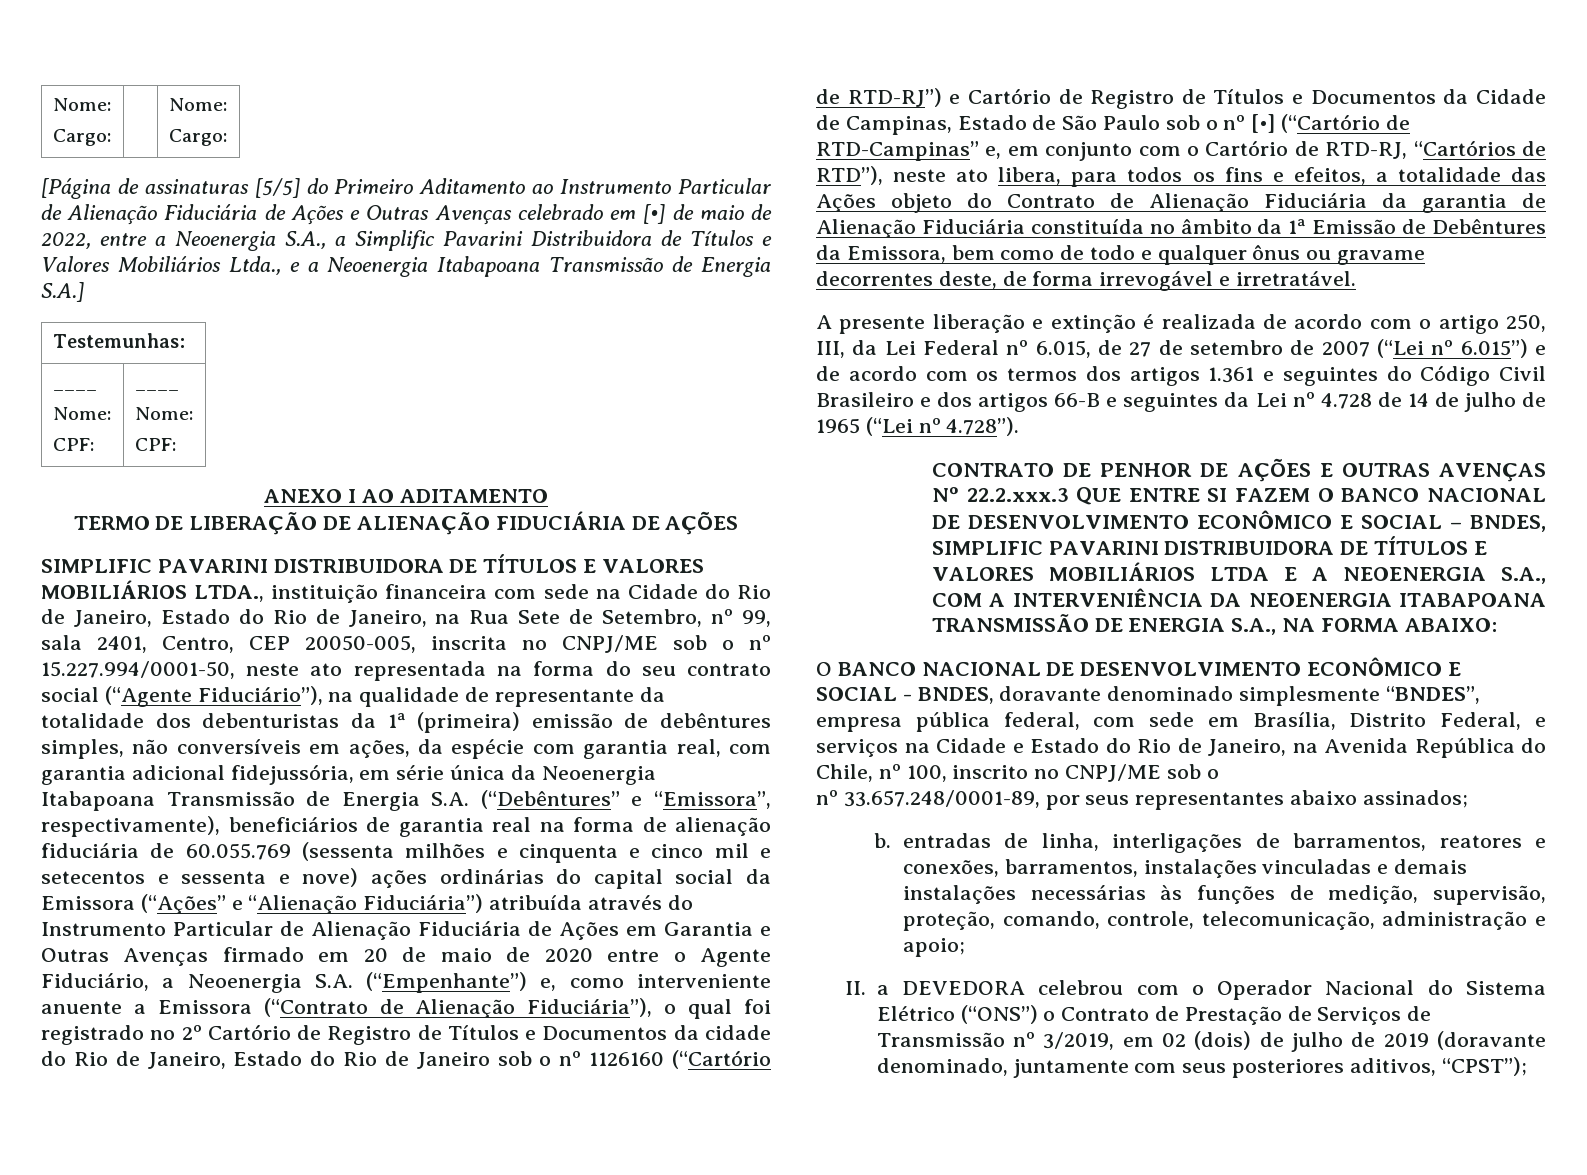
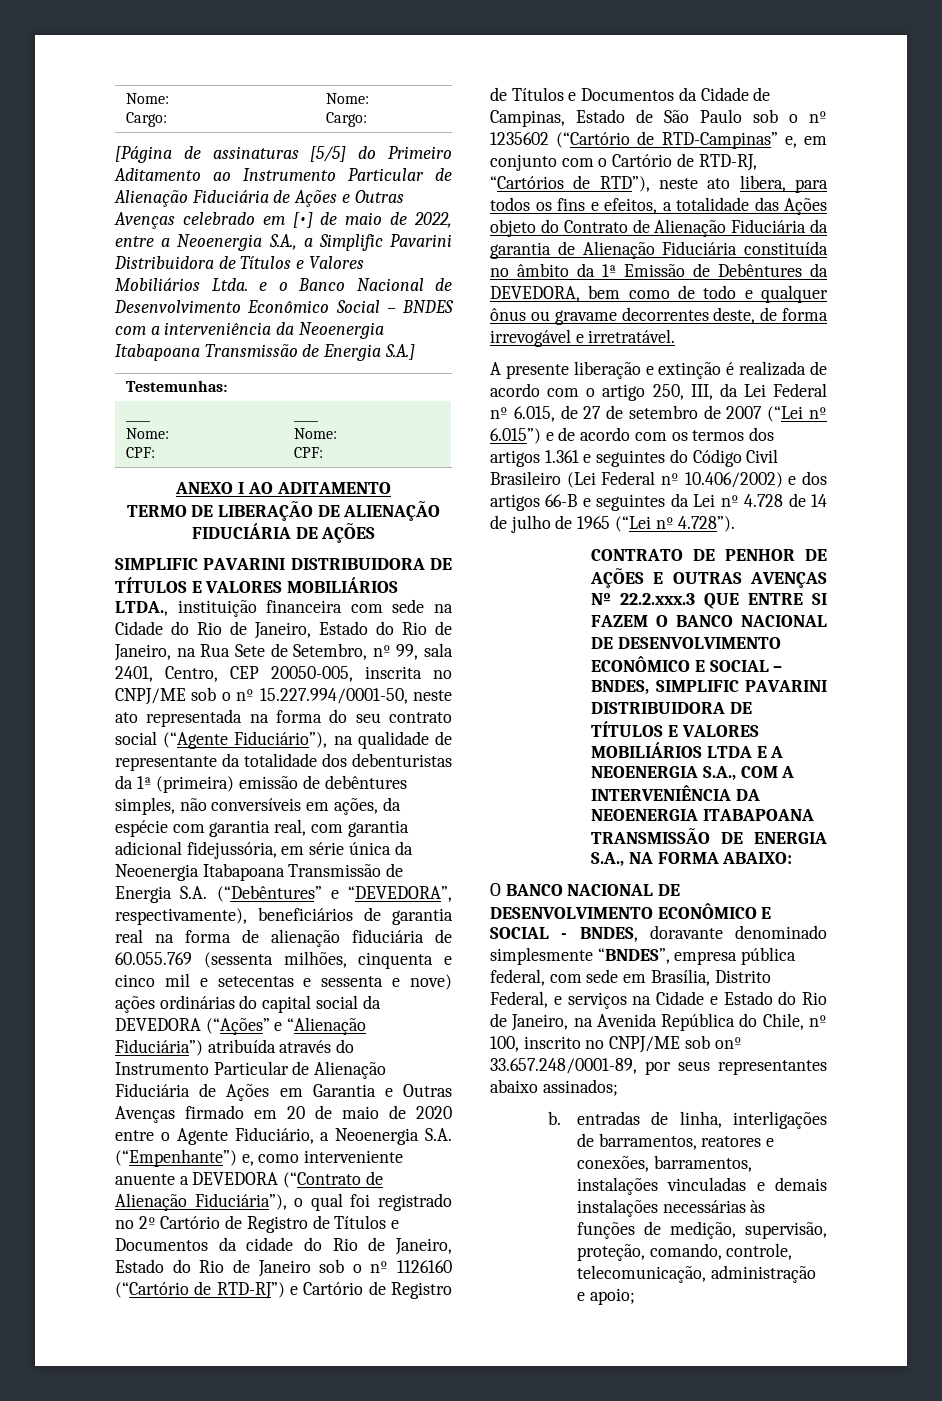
- [Página de assinaturas [5/5] do Primeiro Aditamento ao Instrumento Particular de Alienação Fiduciária de Ações e Outras Avenças celebrado em [•] de maio de 2022, entre a Neoenergia S.A., a Simplific Pavarini Distribuidora de Títulos e Valores Mobiliários Ltda., e a Neoenergia Itabapoana Transmissão de Energia S.A.]
+ [Página de assinaturas [5/5] do Primeiro Aditamento ao Instrumento Particular de Alienação Fiduciária de Ações e Outras Avenças celebrado em [•] de maio de 2022, entre a Neoenergia S.A., a Simplific Pavarini Distribuidora de Títulos e Valores Mobiliários Ltda. e o Banco Nacional de Desenvolvimento Econômico Social – BNDES com a interveniência da Neoenergia Itabapoana Transmissão de Energia S.A.]
- SIMPLIFIC PAVARINI DISTRIBUIDORA DE TÍTULOS E VALORES MOBILIÁRIOS LTDA., instituição financeira com sede na Cidade do Rio de Janeiro, Estado do Rio de Janeiro, na Rua Sete de Setembro, nº 99, sala 2401, Centro, CEP 20050-005, inscrita no CNPJ/ME sob o nº 15.227.994/0001-50, neste ato representada na forma do seu contrato social (“Agente Fiduciário”), na qualidade de representante da totalidade dos debenturistas da 1ª (primeira) emissão de debêntures simples, não conversíveis em ações, da espécie com garantia real, com garantia adicional fidejussória, em série única da Neoenergia Itabapoana Transmissão de Energia S.A. (“Debêntures” e “Emissora”, respectivamente), beneficiários de garantia real na forma de alienação fiduciária de 60.055.769 (sessenta milhões e cinquenta e cinco mil e setecentos e sessenta e nove) ações ordinárias do capital social da Emissora (“Ações” e “Alienação Fiduciária”) atribuída através do Instrumento Particular de Alienação Fiduciária de Ações em Garantia e Outras Avenças firmado em 20 de maio de 2020 entre o Agente Fiduciário, a Neoenergia S.A. (“Empenhante”) e, como interveniente anuente a Emissora (“Contrato de Alienação Fiduciária”), o qual foi registrado no 2º Cartório de Registro de Títulos e Documentos da cidade do Rio de Janeiro, Estado do Rio de Janeiro sob o nº 1126160 (“Cartório de RTD-RJ”) e Cartório de Registro de Títulos e Documentos da Cidade de Campinas, Estado de São Paulo sob o nº [•] (“Cartório de RTD-Campinas” e, em conjunto com o Cartório de RTD-RJ, “Cartórios de RTD”), neste ato libera, para todos os fins e efeitos, a totalidade das Ações objeto do Contrato de Alienação Fiduciária da garantia de Alienação Fiduciária constituída no âmbito da 1ª Emissão de Debêntures da Emissora, bem como de todo e qualquer ônus ou gravame decorrentes deste, de forma irrevogável e irretratável.
+ SIMPLIFIC PAVARINI DISTRIBUIDORA DE TÍTULOS E VALORES MOBILIÁRIOS LTDA., instituição financeira com sede na Cidade do Rio de Janeiro, Estado do Rio de Janeiro, na Rua Sete de Setembro, nº 99, sala 2401, Centro, CEP 20050-005, inscrita no CNPJ/ME sob o nº 15.227.994/0001-50, neste ato representada na forma do seu contrato social (“Agente Fiduciário”), na qualidade de representante da totalidade dos debenturistas da 1ª (primeira) emissão de debêntures simples, não conversíveis em ações, da espécie com garantia real, com garantia adicional fidejussória, em série única da Neoenergia Itabapoana Transmissão de Energia S.A. (“Debêntures” e “DEVEDORA”, respectivamente), beneficiários de garantia real na forma de alienação fiduciária de 60.055.769 (sessenta milhões, cinquenta e cinco mil e setecentas e sessenta e nove) ações ordinárias do capital social da DEVEDORA (“Ações” e “Alienação Fiduciária”) atribuída através do Instrumento Particular de Alienação Fiduciária de Ações em Garantia e Outras Avenças firmado em 20 de maio de 2020 entre o Agente Fiduciário, a Neoenergia S.A. (“Empenhante”) e, como interveniente anuente a DEVEDORA (“Contrato de Alienação Fiduciária”), o qual foi registrado no 2º Cartório de Registro de Títulos e Documentos da cidade do Rio de Janeiro, Estado do Rio de Janeiro sob o nº 1126160 (“Cartório de RTD-RJ”) e Cartório de Registro de Títulos e Documentos da Cidade de Campinas, Estado de São Paulo sob o nº 1235602 (“Cartório de RTD-Campinas” e, em conjunto com o Cartório de RTD-RJ, “Cartórios de RTD”), neste ato libera, para todos os fins e efeitos, a totalidade das Ações objeto do Contrato de Alienação Fiduciária da garantia de Alienação Fiduciária constituída no âmbito da 1ª Emissão de Debêntures da DEVEDORA, bem como de todo e qualquer ônus ou gravame decorrentes deste, de forma irrevogável e irretratável.
- A presente liberação e extinção é realizada de acordo com o artigo 250, III, da Lei Federal nº 6.015, de 27 de setembro de 2007 (“Lei nº 6.015”) e de acordo com os termos dos artigos 1.361 e seguintes do Código Civil Brasileiro e dos artigos 66-B e seguintes da Lei nº 4.728 de 14 de julho de 1965 (“Lei nº 4.728”).
+ A presente liberação e extinção é realizada de acordo com o artigo 250, III, da Lei Federal nº 6.015, de 27 de setembro de 2007 (“Lei nº 6.015”) e de acordo com os termos dos artigos 1.361 e seguintes do Código Civil Brasileiro (Lei Federal nº 10.406/2002) e dos artigos 66-B e seguintes da Lei nº 4.728 de 14 de julho de 1965 (“Lei nº 4.728”).
- O BANCO NACIONAL DE DESENVOLVIMENTO ECONÔMICO E SOCIAL - BNDES, doravante denominado simplesmente “BNDES”, empresa pública federal, com sede em Brasília, Distrito Federal, e serviços na Cidade e Estado do Rio de Janeiro, na Avenida República do Chile, nº 100, inscrito no CNPJ/ME sob o
- nº 33.657.248/0001-89, por seus representantes abaixo assinados;
+ O BANCO NACIONAL DE DESENVOLVIMENTO ECONÔMICO E SOCIAL - BNDES, doravante denominado simplesmente “BNDES”, empresa pública federal, com sede em Brasília, Distrito Federal, e serviços na Cidade e Estado do Rio de Janeiro, na Avenida República do Chile, nº 100, inscrito no CNPJ/ME sob onº 33.657.248/0001-89, por seus representantes abaixo assinados;
- II. a DEVEDORA celebrou com o Operador Nacional do Sistema Elétrico (“ONS”) o Contrato de Prestação de Serviços de Transmissão nº 3/2019, em 02 (dois) de julho de 2019 (doravante denominado, juntamente com seus posteriores aditivos, “CPST”);

